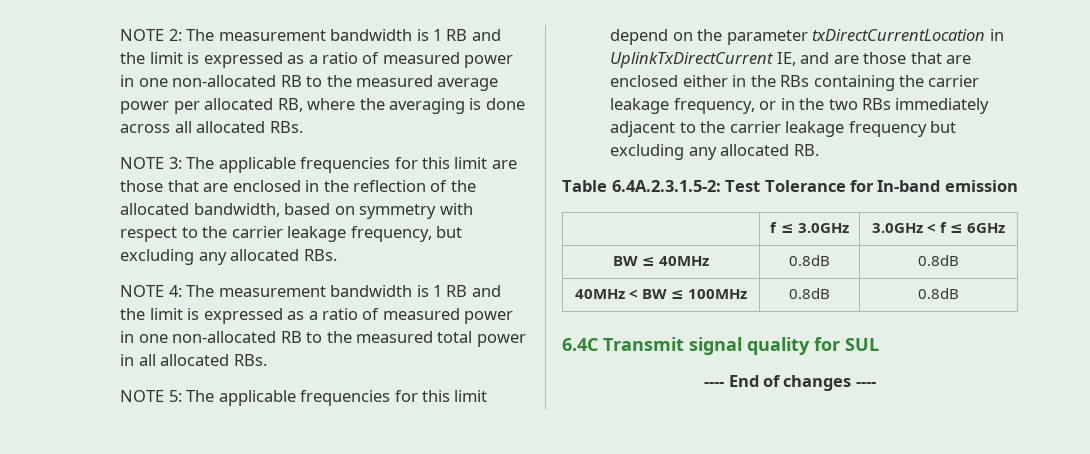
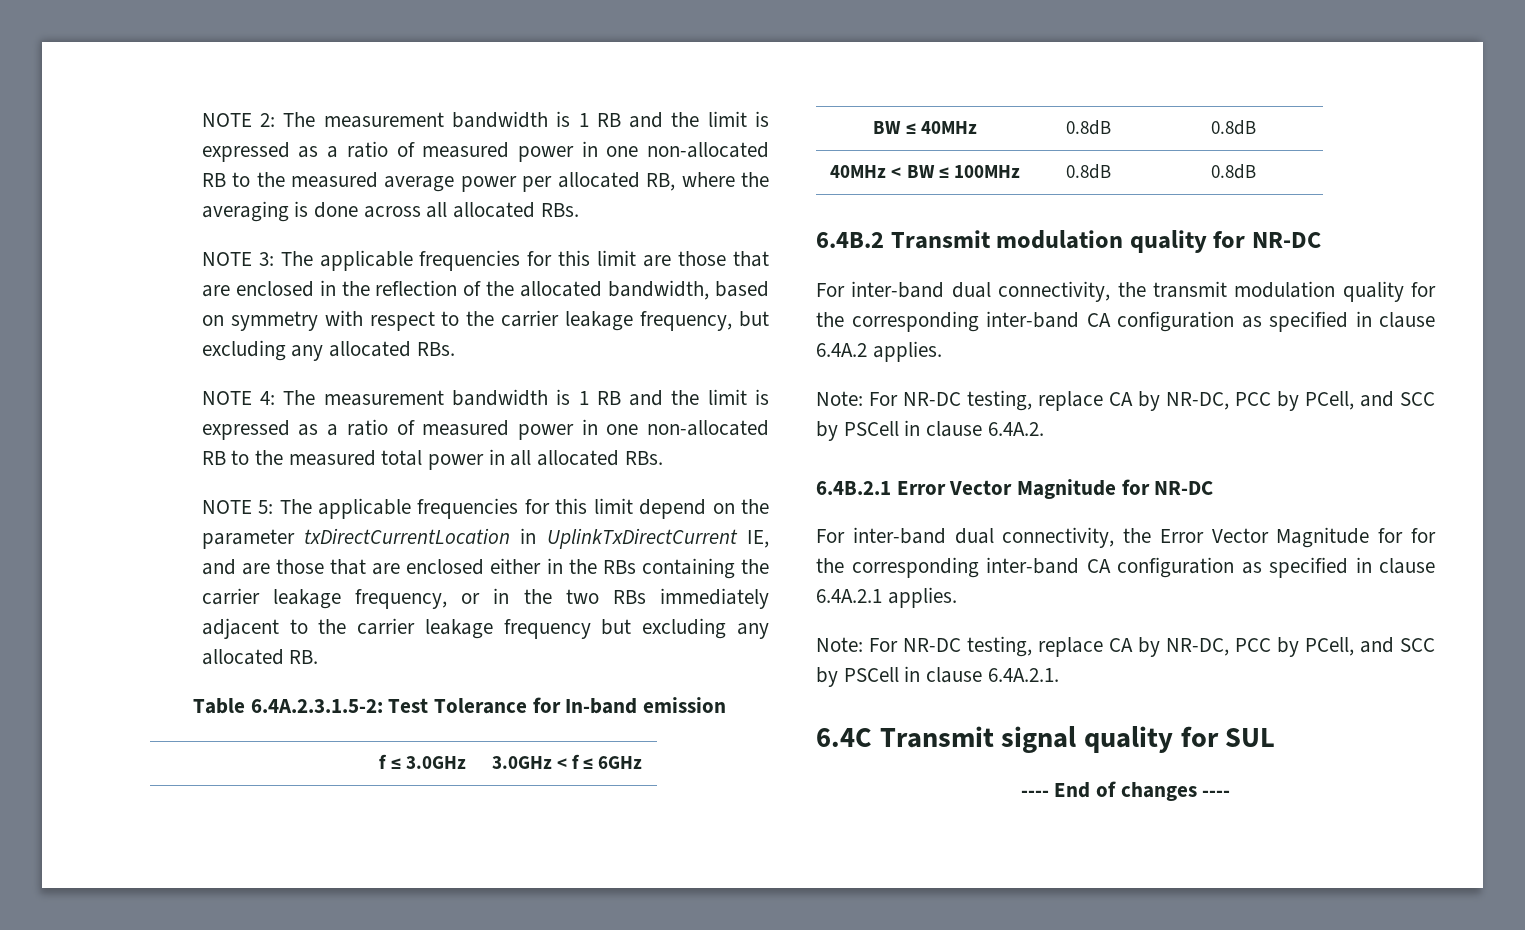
+ 6.4B.2 Transmit modulation quality for NR-DC
+ For inter-band dual connectivity, the transmit modulation quality for the corresponding inter-band CA configuration as specified in clause 6.4A.2 applies.
+ Note: For NR-DC testing, replace CA by NR-DC, PCC by PCell, and SCC by PSCell in clause 6.4A.2.
+ 6.4B.2.1 Error Vector Magnitude for NR-DC
+ For inter-band dual connectivity, the Error Vector Magnitude for for the corresponding inter-band CA configuration as specified in clause 6.4A.2.1 applies.
+ Note: For NR-DC testing, replace CA by NR-DC, PCC by PCell, and SCC by PSCell in clause 6.4A.2.1.

